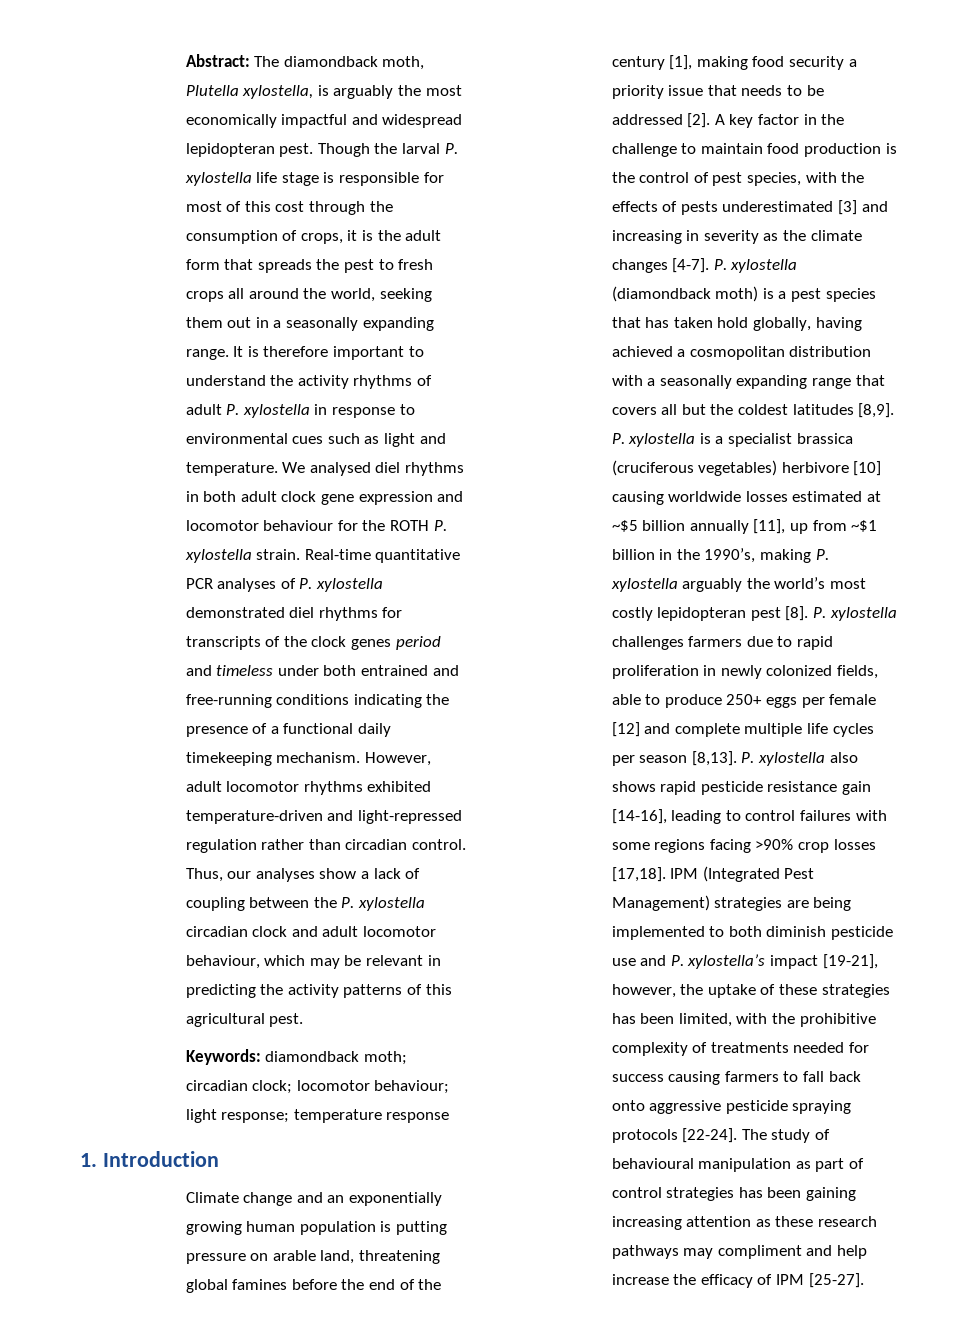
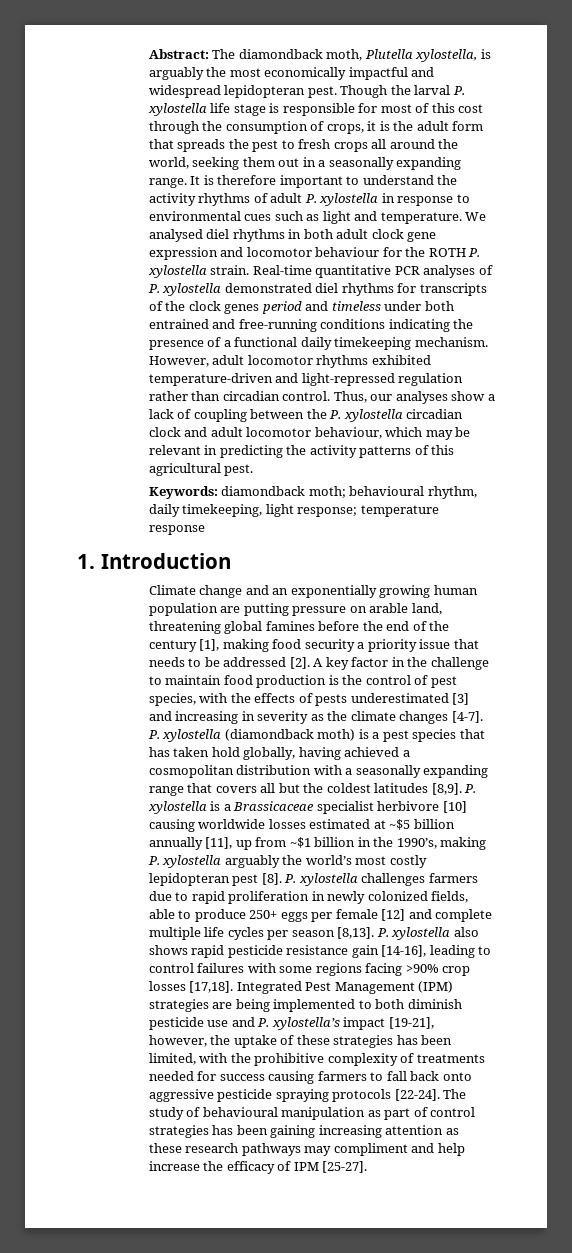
- Keywords: diamondback moth; circadian clock; locomotor behaviour; light response; temperature response
+ Keywords: diamondback moth; behavioural rhythm, daily timekeeping, light response; temperature response
- Climate change and an exponentially growing human population is putting pressure on arable land, threatening global famines before the end of the century [1], making food security a priority issue that needs to be addressed [2].
+ Climate change and an exponentially growing human population are putting pressure on arable land, threatening global famines before the end of the century [1], making food security a priority issue that needs to be addressed [2].
- P. xylostella is a specialist brassica (cruciferous vegetables) herbivore [10] causing worldwide losses estimated at ~$5 billion annually [11], up from ~$1 billion in the 1990’s, making P. xylostella arguably the world’s most costly lepidopteran pest [8].
+ P. xylostella is a Brassicaceae specialist herbivore [10] causing worldwide losses estimated at ~$5 billion annually [11], up from ~$1 billion in the 1990’s, making P. xylostella arguably the world’s most costly lepidopteran pest [8].
- IPM (Integrated Pest Management) strategies are being implemented to both diminish pesticide use and P. xylostella’s impact [19-21], however, the uptake of these strategies has been limited, with the prohibitive complexity of treatments needed for success causing farmers to fall back onto aggressive pesticide spraying protocols [22-24].
+ Integrated Pest Management (IPM) strategies are being implemented to both diminish pesticide use and P. xylostella’s impact [19-21], however, the uptake of these strategies has been limited, with the prohibitive complexity of treatments needed for success causing farmers to fall back onto aggressive pesticide spraying protocols [22-24].

